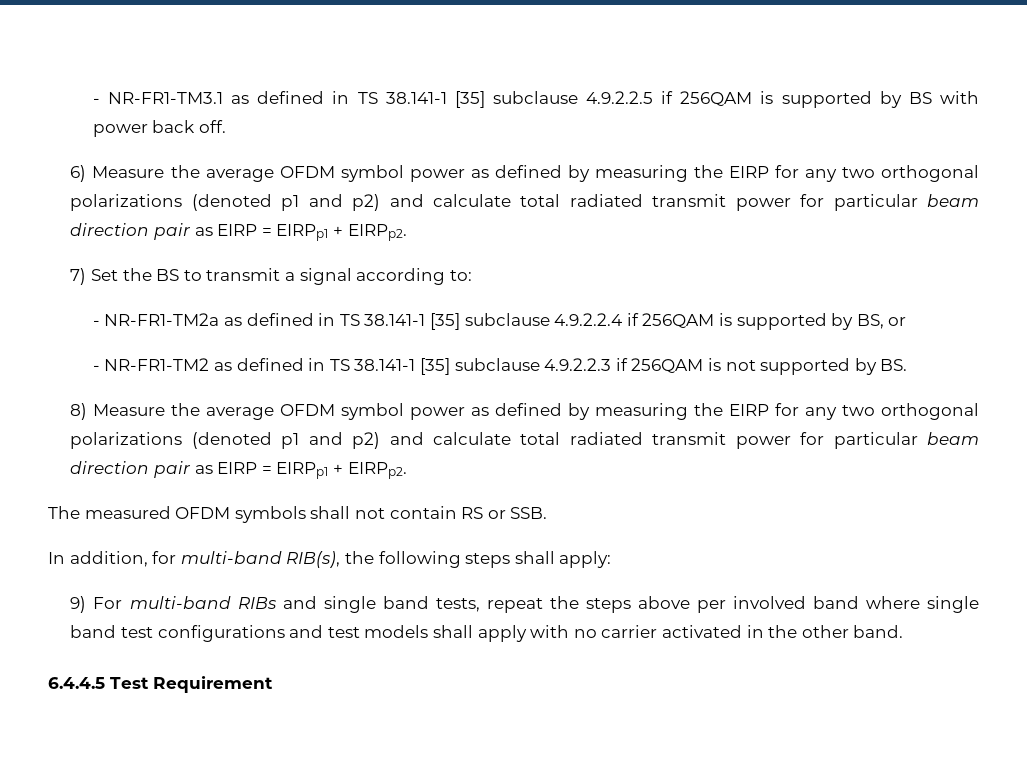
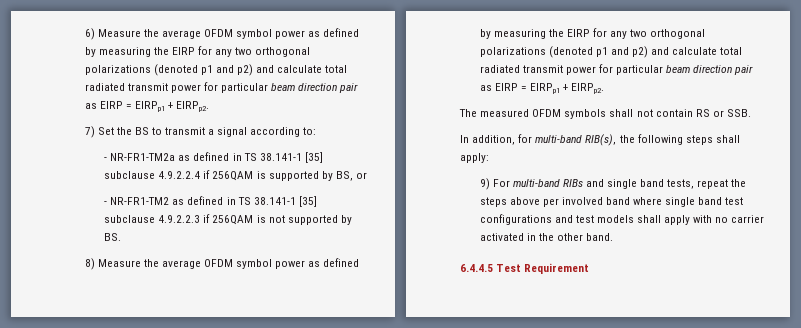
- - NR-FR1-TM3.1 as defined in TS 38.141-1 [35] subclause 4.9.2.2.5 if 256QAM is supported by BS with power back off.

